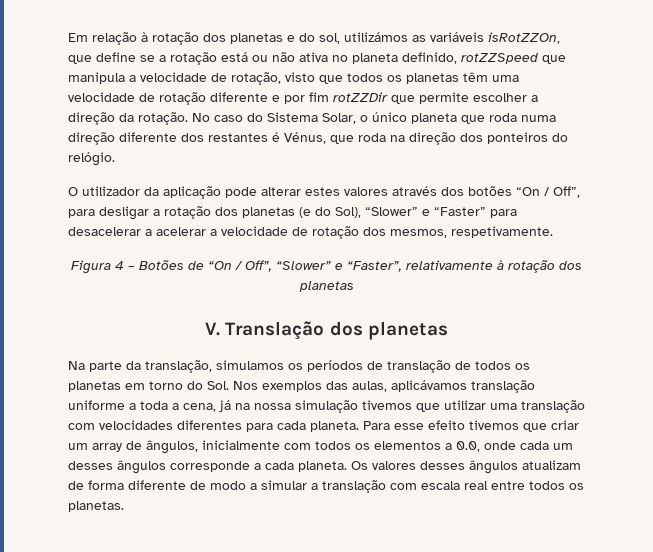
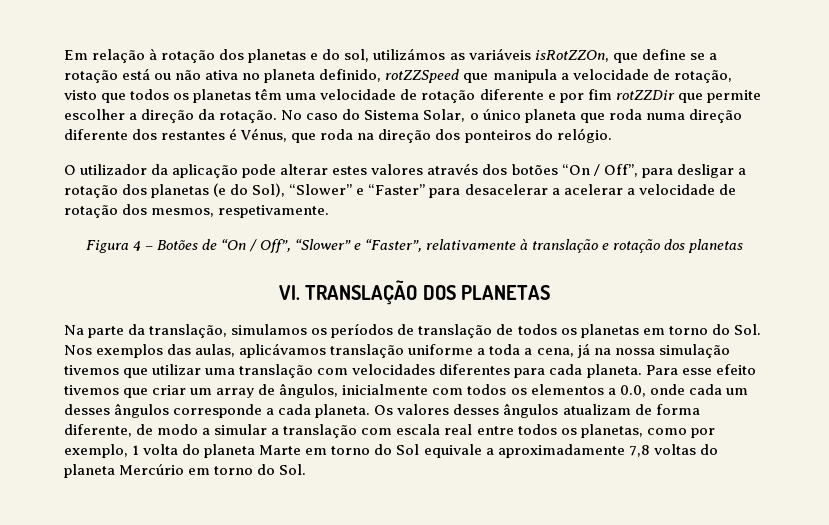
- Figura 4 – Botões de “On / Off”, “Slower” e “Faster”, relativamente à rotação dos planetas
+ Figura 4 – Botões de “On / Off”, “Slower” e “Faster”, relativamente à translação e rotação dos planetas
- V. Translação dos planetas
+ VI. TRANSLAÇÃO DOS PLANETAS
- Os valores desses ângulos atualizam de forma diferente de modo a simular a translação com escala real entre todos os planetas.
+ Os valores desses ângulos atualizam de forma diferente, de modo a simular a translação com escala real entre todos os planetas, como por exemplo, 1 volta do planeta Marte em torno do Sol equivale a aproximadamente 7,8 voltas do planeta Mercúrio em torno do Sol.

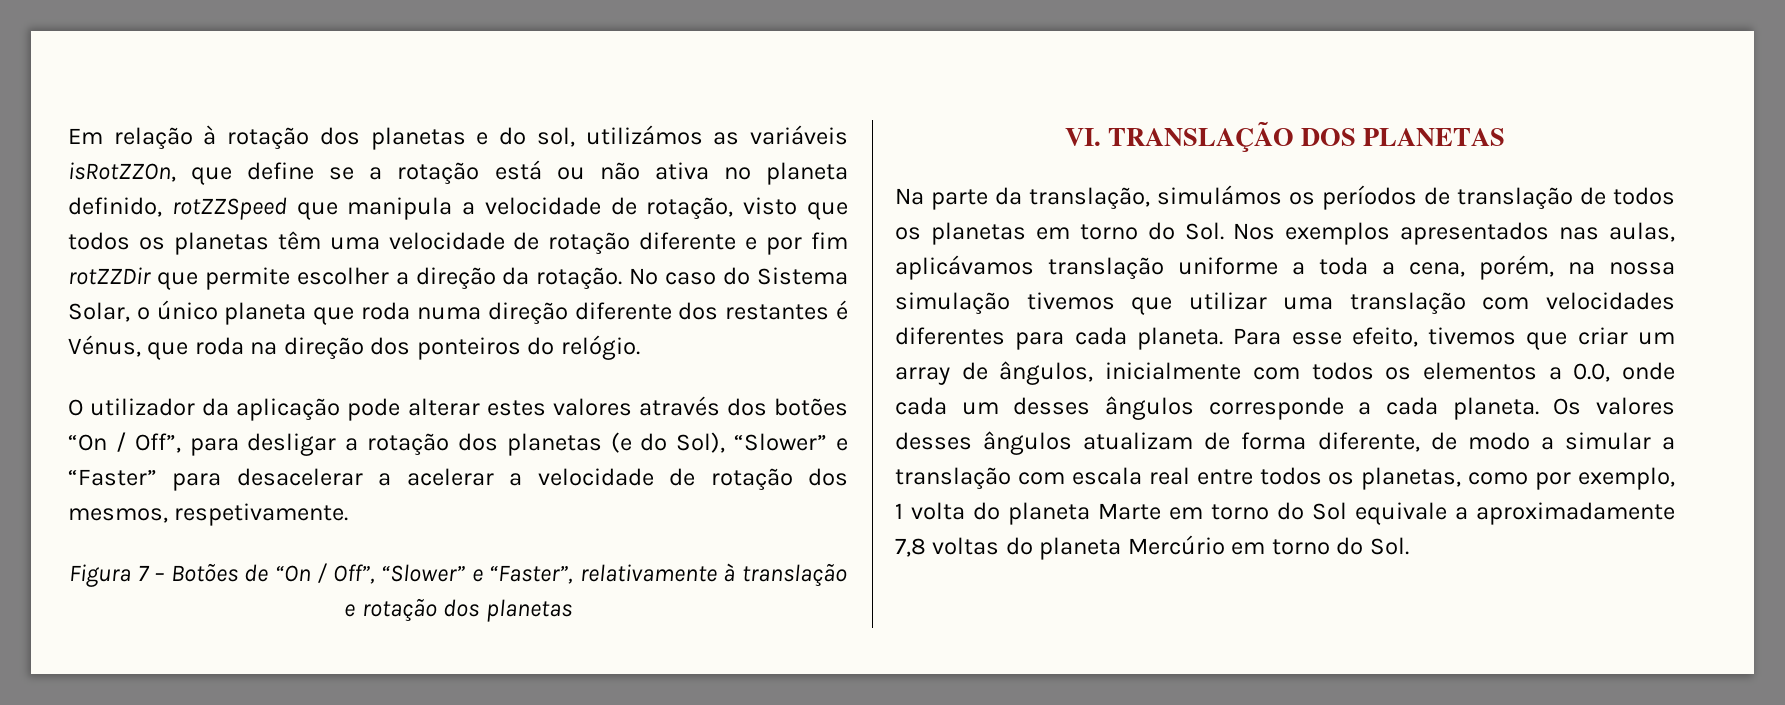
- Figura 4 – Botões de “On / Off”, “Slower” e “Faster”, relativamente à translação e rotação dos planetas
+ Figura 7 – Botões de “On / Off”, “Slower” e “Faster”, relativamente à translação e rotação dos planetas
- Na parte da translação, simulamos os períodos de translação de todos os planetas em torno do Sol. Nos exemplos das aulas, aplicávamos translação uniforme a toda a cena, já na nossa simulação tivemos que utilizar uma translação com velocidades diferentes para cada planeta.
+ Na parte da translação, simulámos os períodos de translação de todos os planetas em torno do Sol. Nos exemplos apresentados nas aulas, aplicávamos translação uniforme a toda a cena, porém, na nossa simulação tivemos que utilizar uma translação com velocidades diferentes para cada planeta.
- Para esse efeito tivemos que criar um array de ângulos, inicialmente com todos os elementos a 0.0, onde cada um desses ângulos corresponde a cada planeta.
+ Para esse efeito, tivemos que criar um array de ângulos, inicialmente com todos os elementos a 0.0, onde cada um desses ângulos corresponde a cada planeta.

